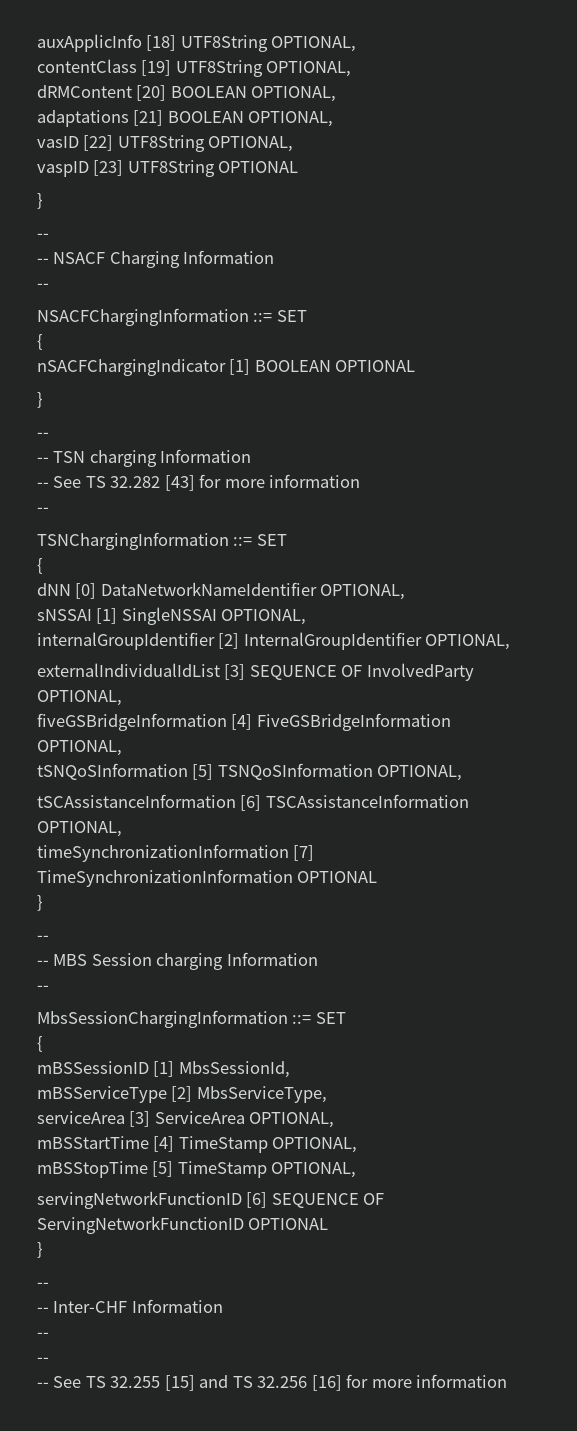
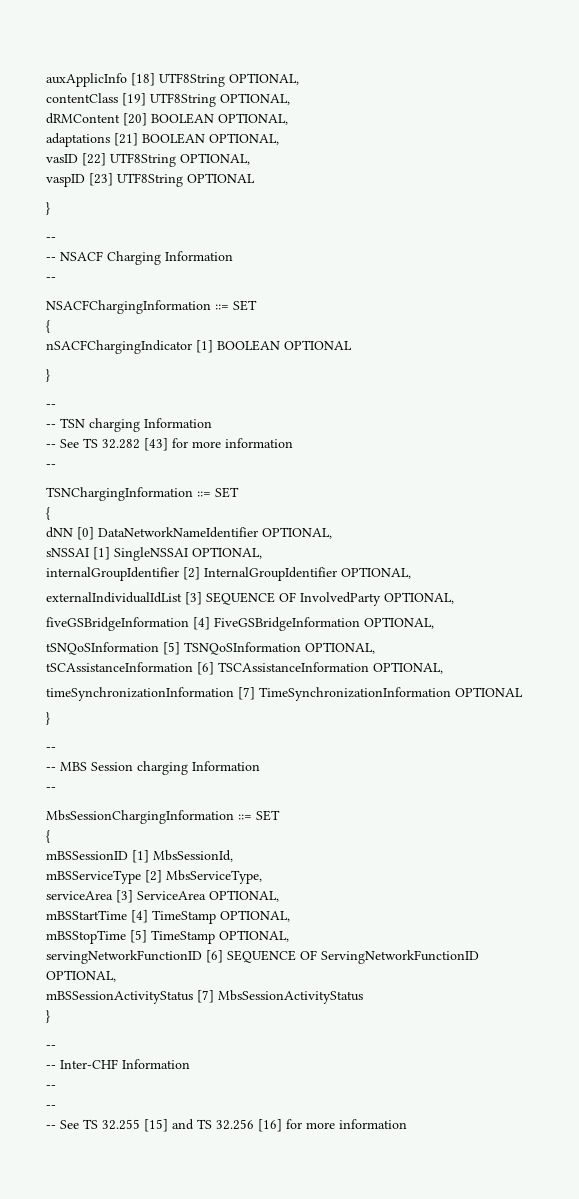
- servingNetworkFunctionID [6] SEQUENCE OF ServingNetworkFunctionID OPTIONAL
+ servingNetworkFunctionID [6] SEQUENCE OF ServingNetworkFunctionID OPTIONAL,
+ mBSSessionActivityStatus [7] MbsSessionActivityStatus

